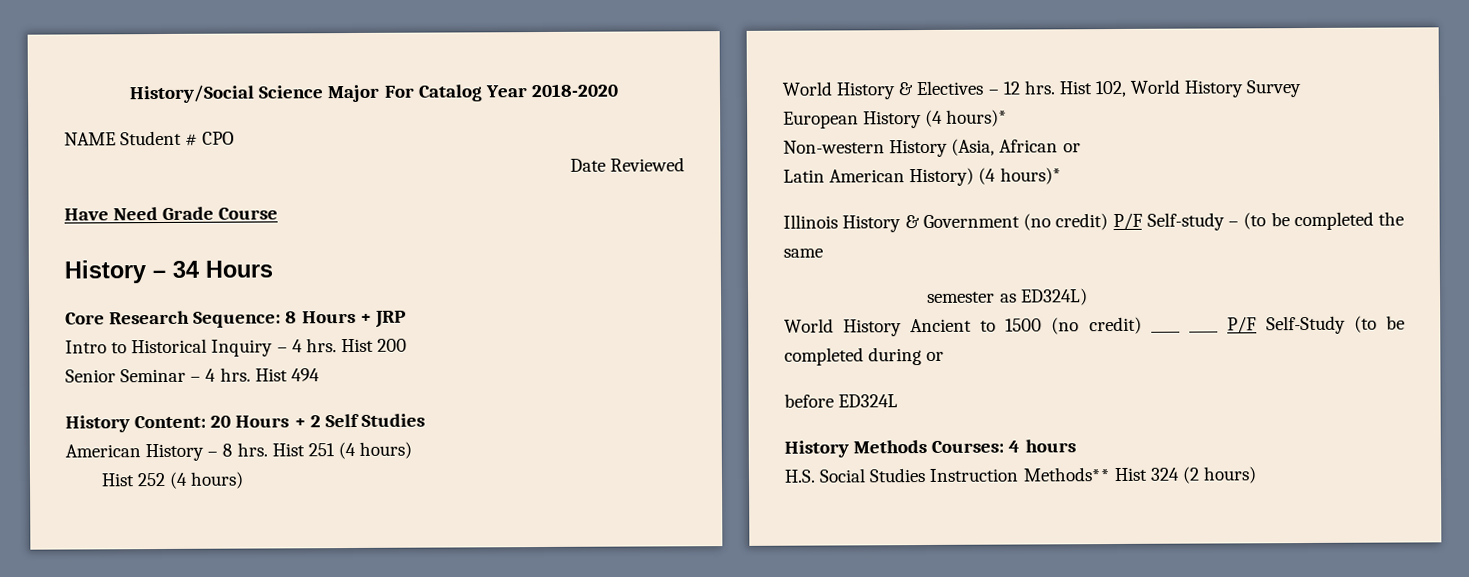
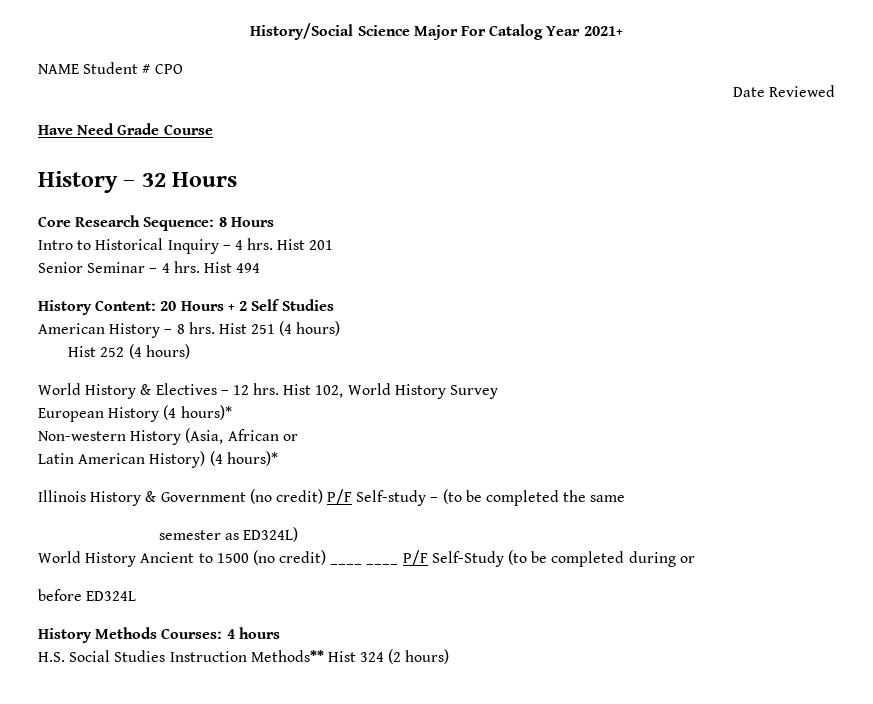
- History/Social Science Major For Catalog Year 2018-2020
+ History/Social Science Major For Catalog Year 2021+
- History – 34 Hours
+ History – 32 Hours
- Core Research Sequence: 8 Hours + JRP
+ Core Research Sequence: 8 Hours
- Hist 200
+ Hist 201

